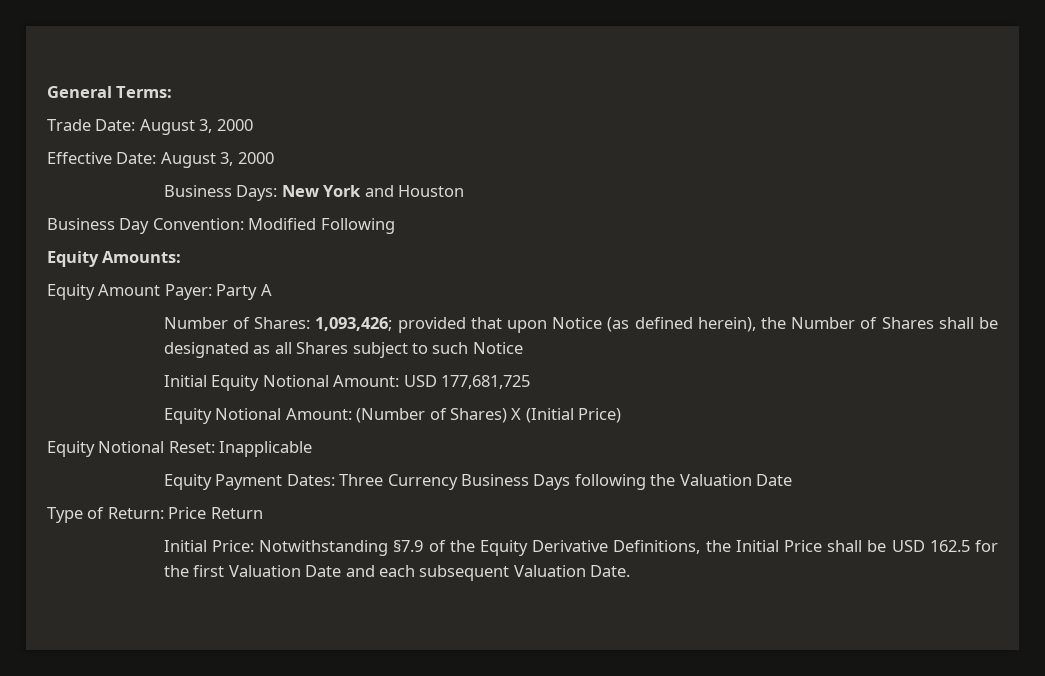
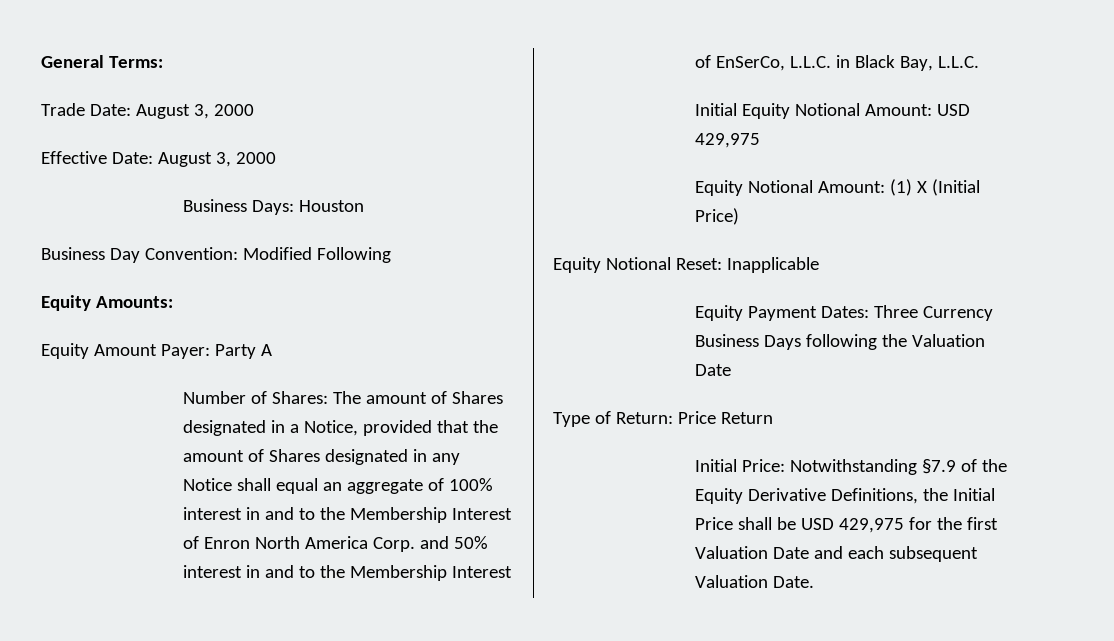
- Business Days: New York and Houston
+ Business Days: Houston
- Number of Shares: 1,093,426; provided that upon Notice (as defined herein), the Number of Shares shall be designated as all Shares subject to such Notice
+ Number of Shares: The amount of Shares designated in a Notice, provided that the amount of Shares designated in any Notice shall equal an aggregate of 100% interest in and to the Membership Interest of Enron North America Corp. and 50% interest in and to the Membership Interest of EnSerCo, L.L.C. in Black Bay, L.L.C.
- Initial Equity Notional Amount: USD 177,681,725
- Equity Notional Amount: (Number of Shares) X (Initial Price)
+ Initial Equity Notional Amount: USD 429,975
+ Equity Notional Amount: (1) X (Initial Price)
- Initial Price: Notwithstanding §7.9 of the Equity Derivative Definitions, the Initial Price shall be USD 162.5 for the first Valuation Date and each subsequent Valuation Date.
+ Initial Price: Notwithstanding §7.9 of the Equity Derivative Definitions, the Initial Price shall be USD 429,975 for the first Valuation Date and each subsequent Valuation Date.

